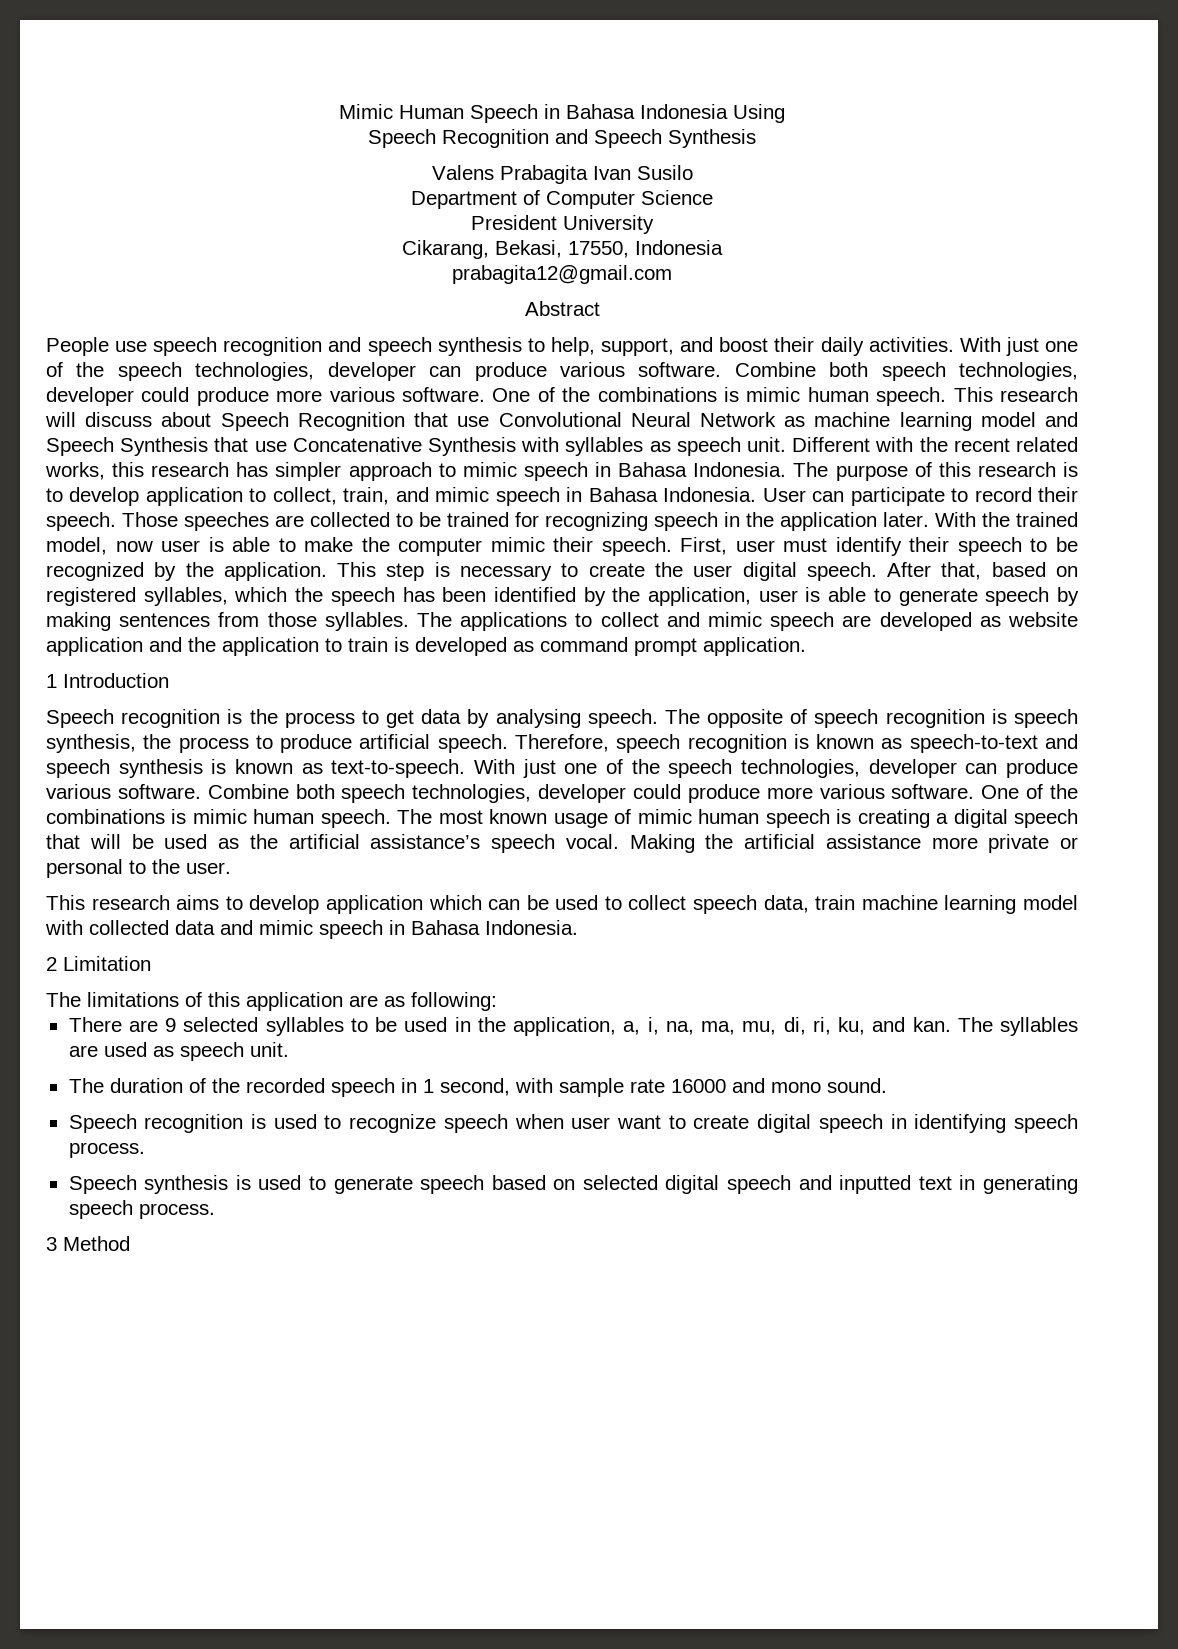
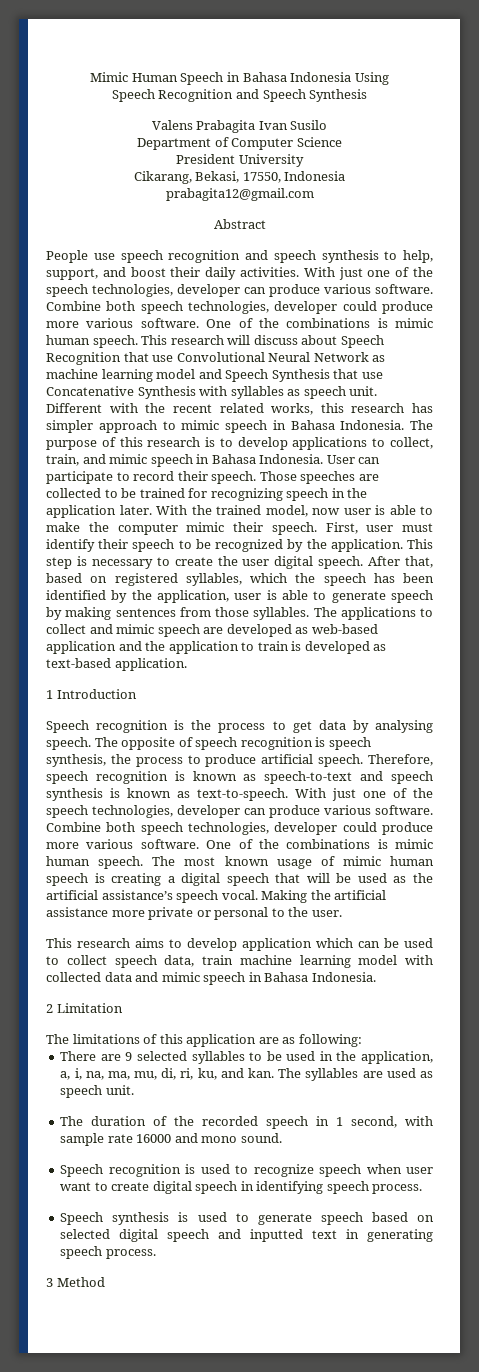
- The purpose of this research is to develop application to collect, train, and mimic speech in Bahasa Indonesia.
+ The purpose of this research is to develop applications to collect, train, and mimic speech in Bahasa Indonesia.
- The applications to collect and mimic speech are developed as website application and the application to train is developed as command prompt application.
+ The applications to collect and mimic speech are developed as web-based application and the application to train is developed as text-based application.

